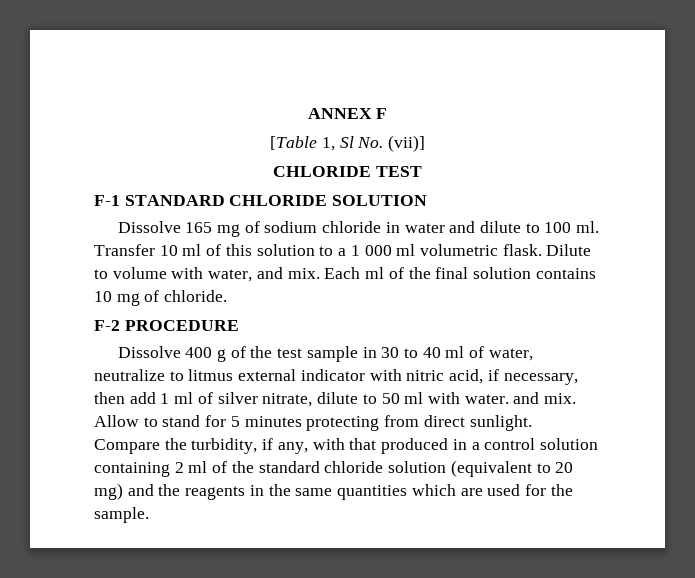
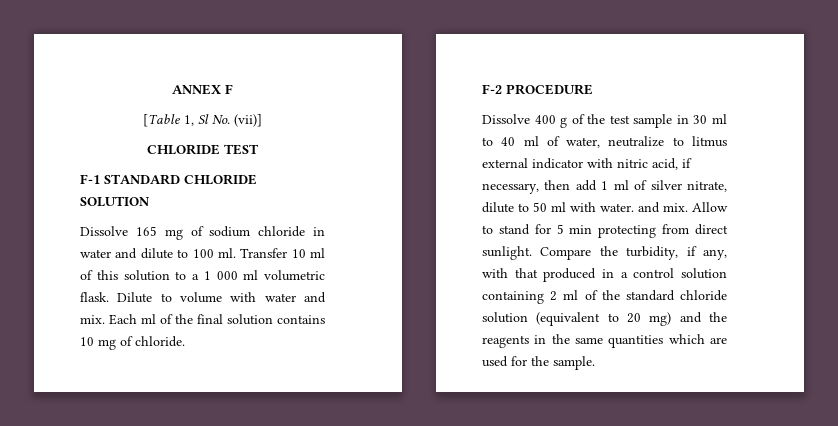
- Dilute to volume with water, and mix.
+ Dilute to volume with water and mix.
- Dissolve 400 g of the test sample in 30 to 40 ml of water, neutralize to litmus external indicator with nitric acid, if necessary, then add 1 ml of silver nitrate, dilute to 50 ml with water. and mix.
+ Dissolve 400 g of the test sample in 30 ml to 40 ml of water, neutralize to litmus external indicator with nitric acid, if necessary, then add 1 ml of silver nitrate, dilute to 50 ml with water. and mix.
- Allow to stand for 5 minutes protecting from direct sunlight.
+ Allow to stand for 5 min protecting from direct sunlight.

